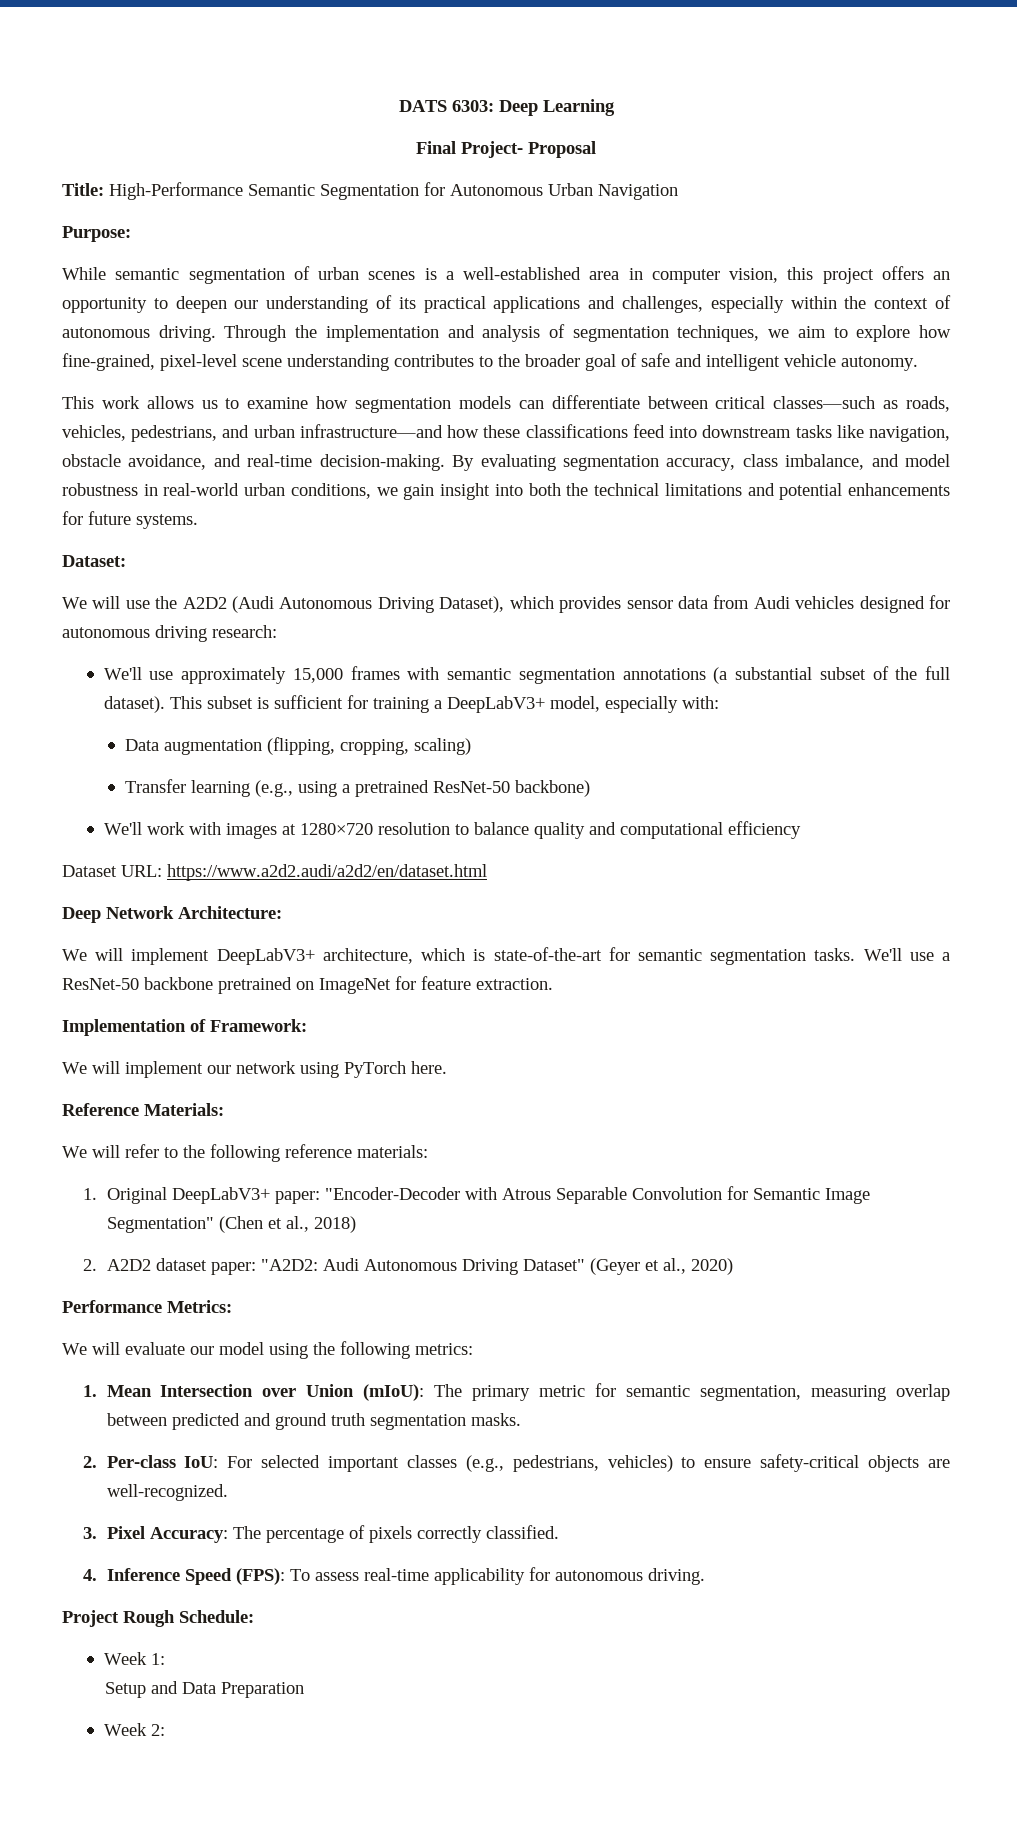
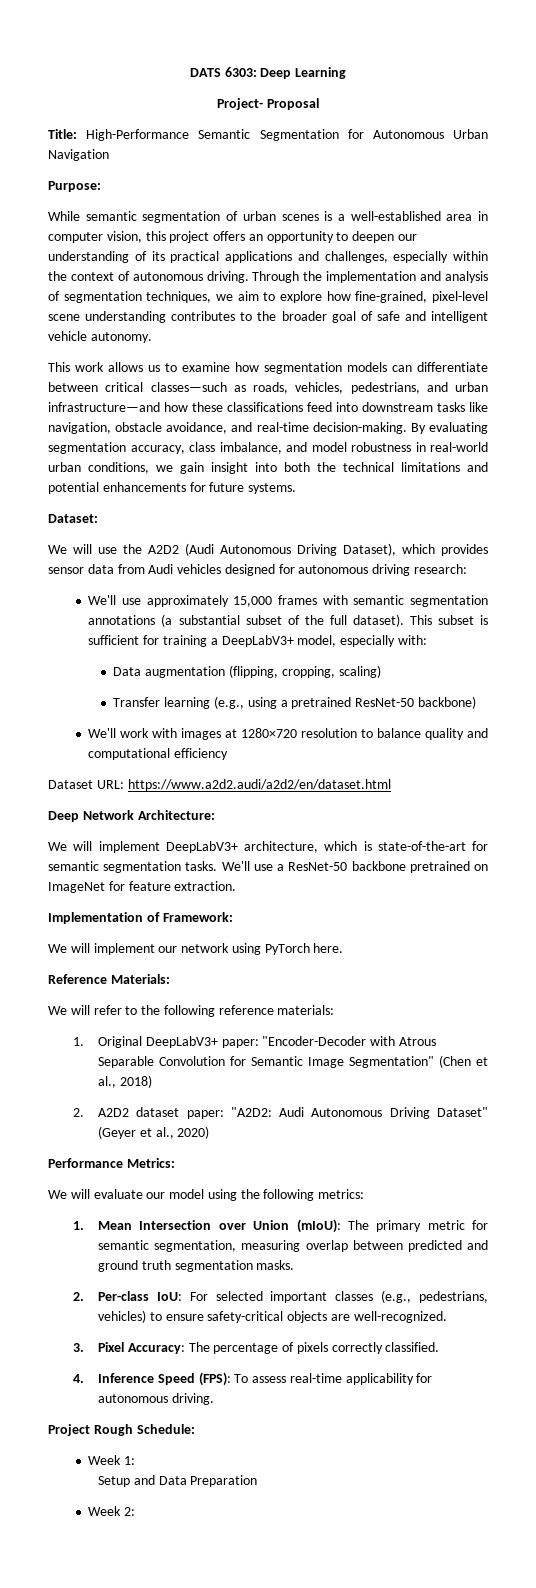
- Final Project- Proposal
+ Project- Proposal

